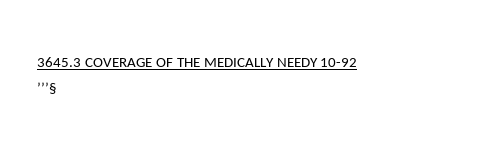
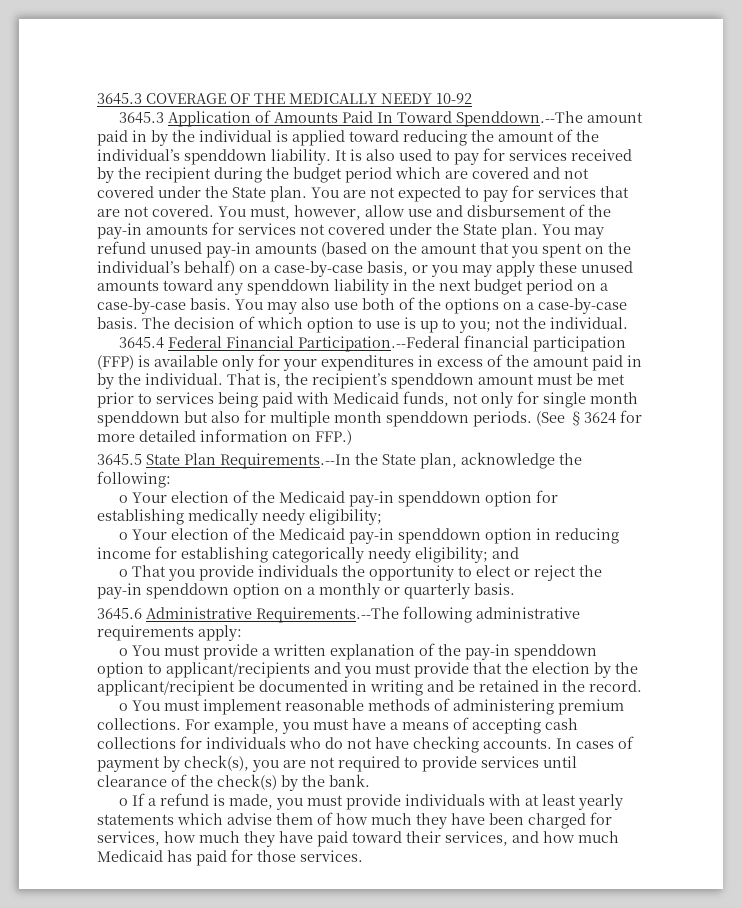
- ’’’§
+ 3645.3 Application of Amounts Paid In Toward Spenddown.--The amount paid in by the individual is applied toward reducing the amount of the individual’s spenddown liability. It is also used to pay for services received by the recipient during the budget period which are covered and not covered under the State plan. You are not expected to pay for services that are not covered. You must, however, allow use and disbursement of the pay-in amounts for services not covered under the State plan. You may refund unused pay-in amounts (based on the amount that you spent on the individual’s behalf) on a case-by-case basis, or you may apply these unused amounts toward any spenddown liability in the next budget period on a case-by-case basis. You may also use both of the options on a case-by-case basis. The decision of which option to use is up to you; not the individual.
+ 3645.4 Federal Financial Participation.--Federal financial participation (FFP) is available only for your expenditures in excess of the amount paid in by the individual. That is, the recipient’s spenddown amount must be met prior to services being paid with Medicaid funds, not only for single month spenddown but also for multiple month spenddown periods. (See §3624 for more detailed information on FFP.)
+ 3645.5 State Plan Requirements.--In the State plan, acknowledge the following:
+ o Your election of the Medicaid pay-in spenddown option for establishing medically needy eligibility;
+ o Your election of the Medicaid pay-in spenddown option in reducing income for establishing categorically needy eligibility; and
+ o That you provide individuals the opportunity to elect or reject the pay-in spenddown option on a monthly or quarterly basis.
+ 3645.6 Administrative Requirements.--The following administrative requirements apply:
+ o You must provide a written explanation of the pay-in spenddown option to applicant/recipients and you must provide that the election by the applicant/recipient be documented in writing and be retained in the record.
+ o You must implement reasonable methods of administering premium collections. For example, you must have a means of accepting cash collections for individuals who do not have checking accounts. In cases of payment by check(s), you are not required to provide services until clearance of the check(s) by the bank.
+ o If a refund is made, you must provide individuals with at least yearly statements which advise them of how much they have been charged for services, how much they have paid toward their services, and how much Medicaid has paid for those services.

